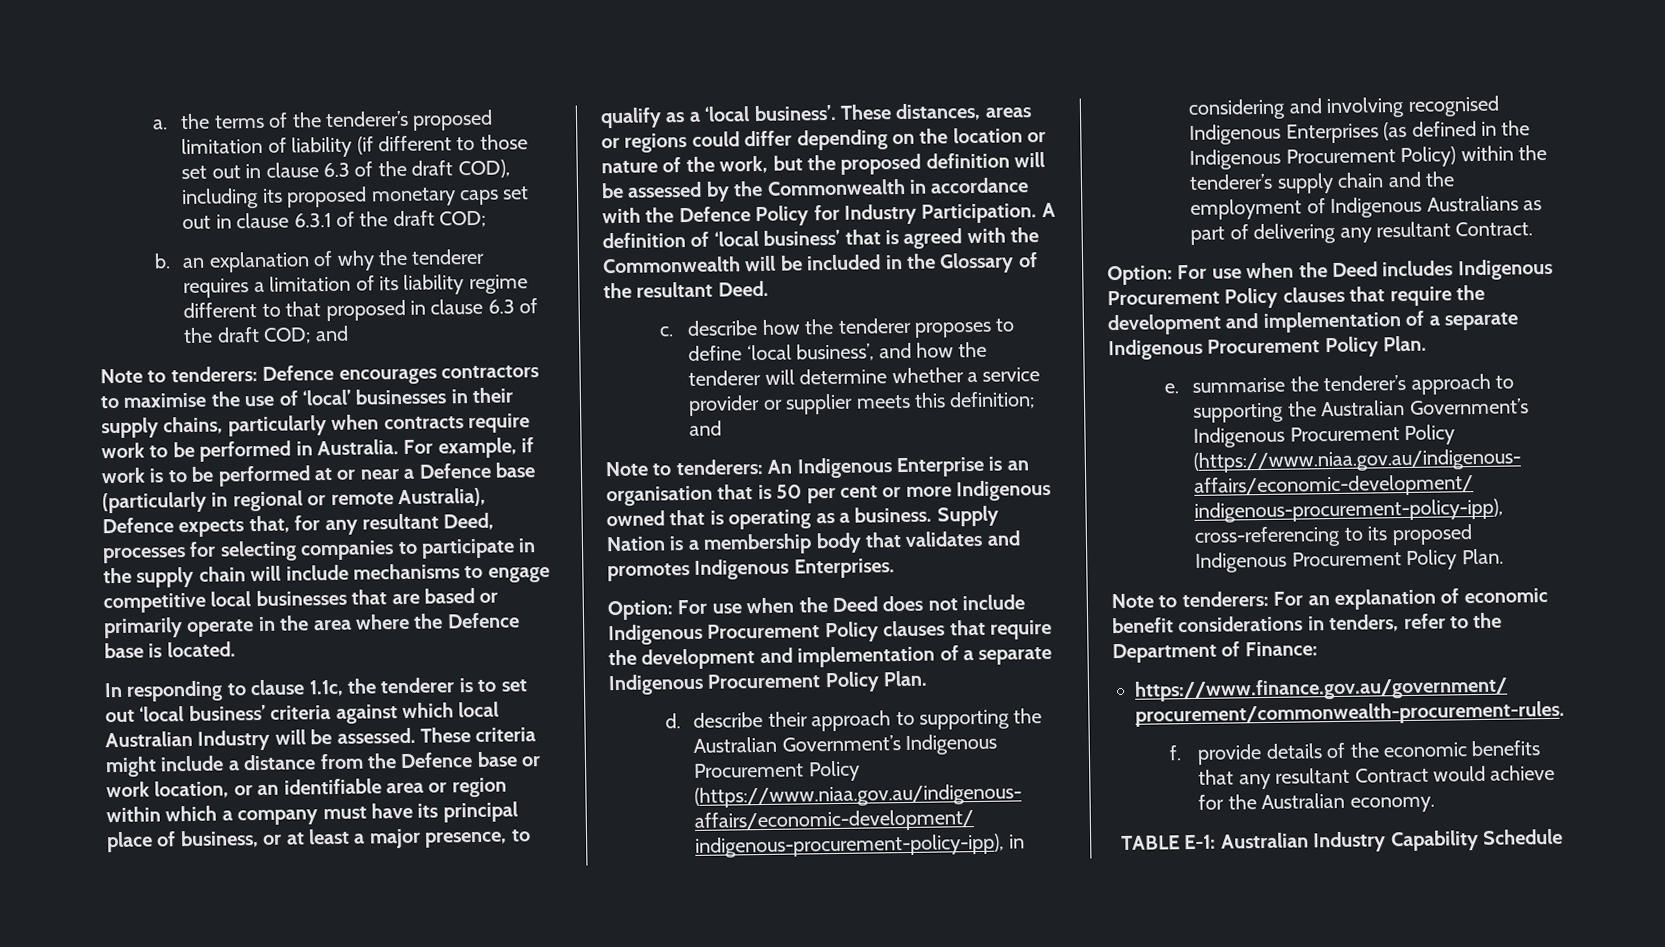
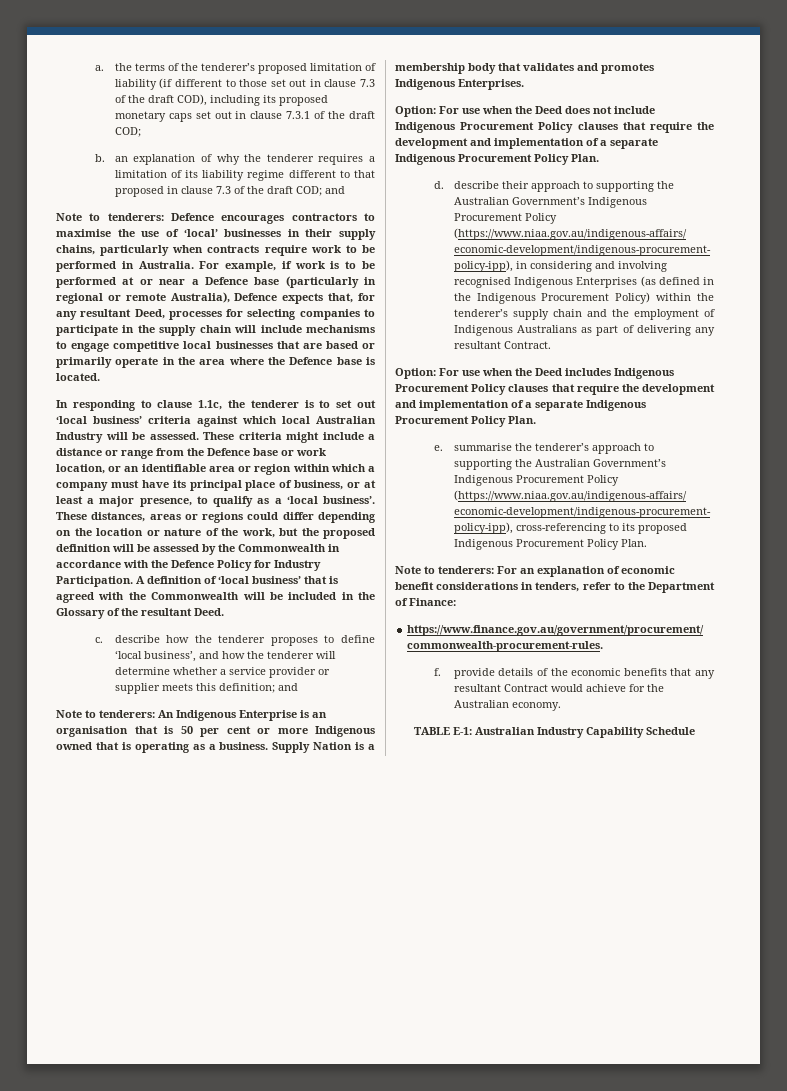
- a. the terms of the tenderer’s proposed limitation of liability (if different to those set out in clause 6.3 of the draft COD), including its proposed monetary caps set out in clause 6.3.1 of the draft COD;
+ a. the terms of the tenderer’s proposed limitation of liability (if different to those set out in clause 7.3 of the draft COD), including its proposed monetary caps set out in clause 7.3.1 of the draft COD;
- b. an explanation of why the tenderer requires a limitation of its liability regime different to that proposed in clause 6.3 of the draft COD; and
+ b. an explanation of why the tenderer requires a limitation of its liability regime different to that proposed in clause 7.3 of the draft COD; and
- These criteria might include a distance from the Defence base or work location, or an identifiable area or region within which a company must have its principal place of business, or at least a major presence, to qualify as a ‘local business’.
+ These criteria might include a distance or range from the Defence base or work location, or an identifiable area or region within which a company must have its principal place of business, or at least a major presence, to qualify as a ‘local business’.

